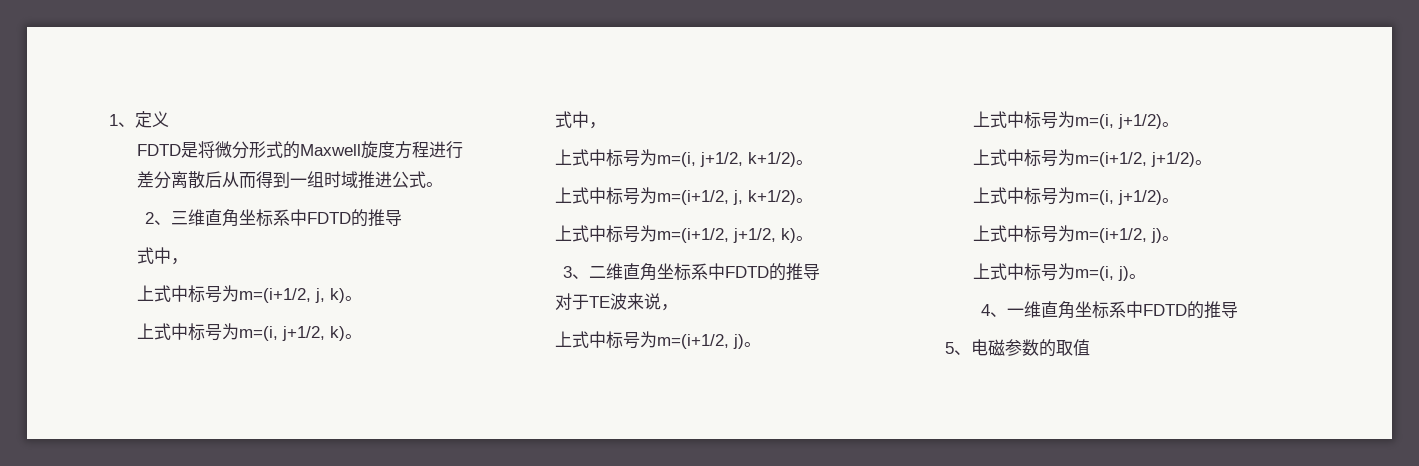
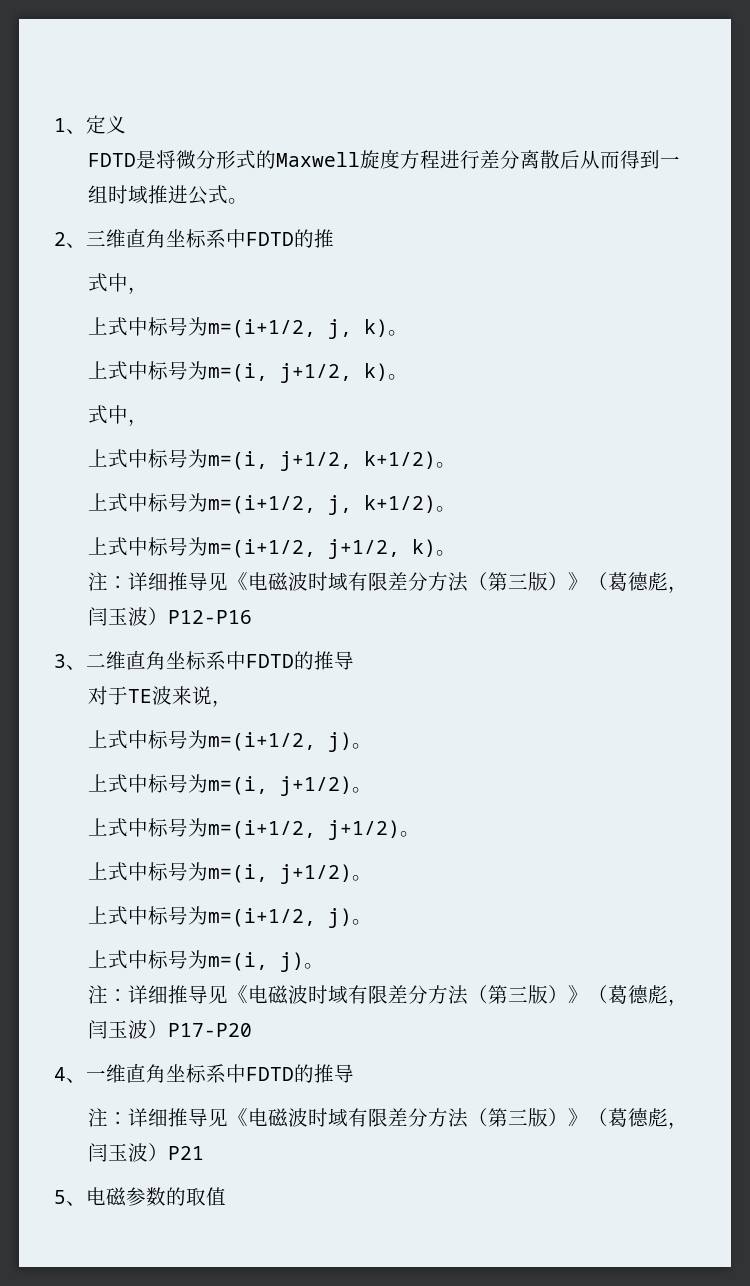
- 2、三维直角坐标系中FDTD的推导
+ 2、三维直角坐标系中FDTD的推
+ 注：详细推导见《电磁波时域有限差分方法（第三版）》（葛德彪，闫玉波）P12-P16
+ 注：详细推导见《电磁波时域有限差分方法（第三版）》（葛德彪，闫玉波）P17-P20
+ 注：详细推导见《电磁波时域有限差分方法（第三版）》（葛德彪，闫玉波）P21

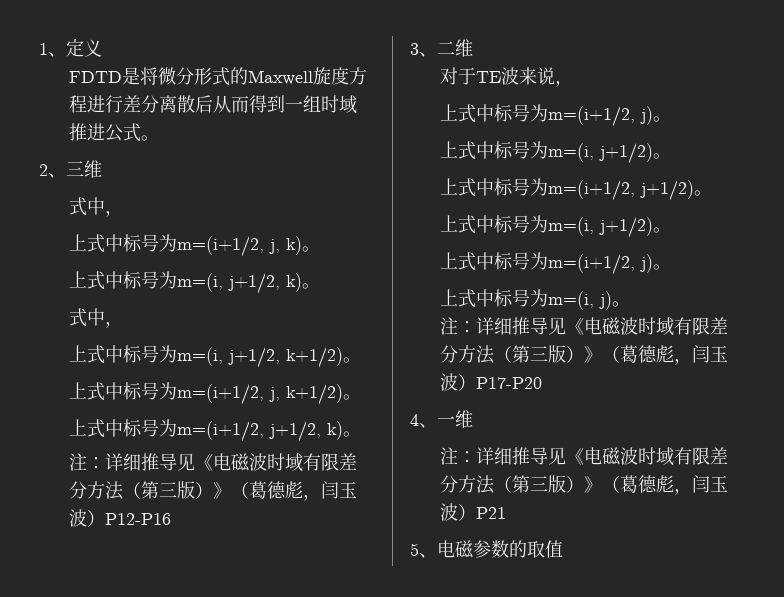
- 2、三维直角坐标系中FDTD的推
+ 2、三维
- 3、二维直角坐标系中FDTD的推导
+ 3、二维
- 4、一维直角坐标系中FDTD的推导
+ 4、一维

